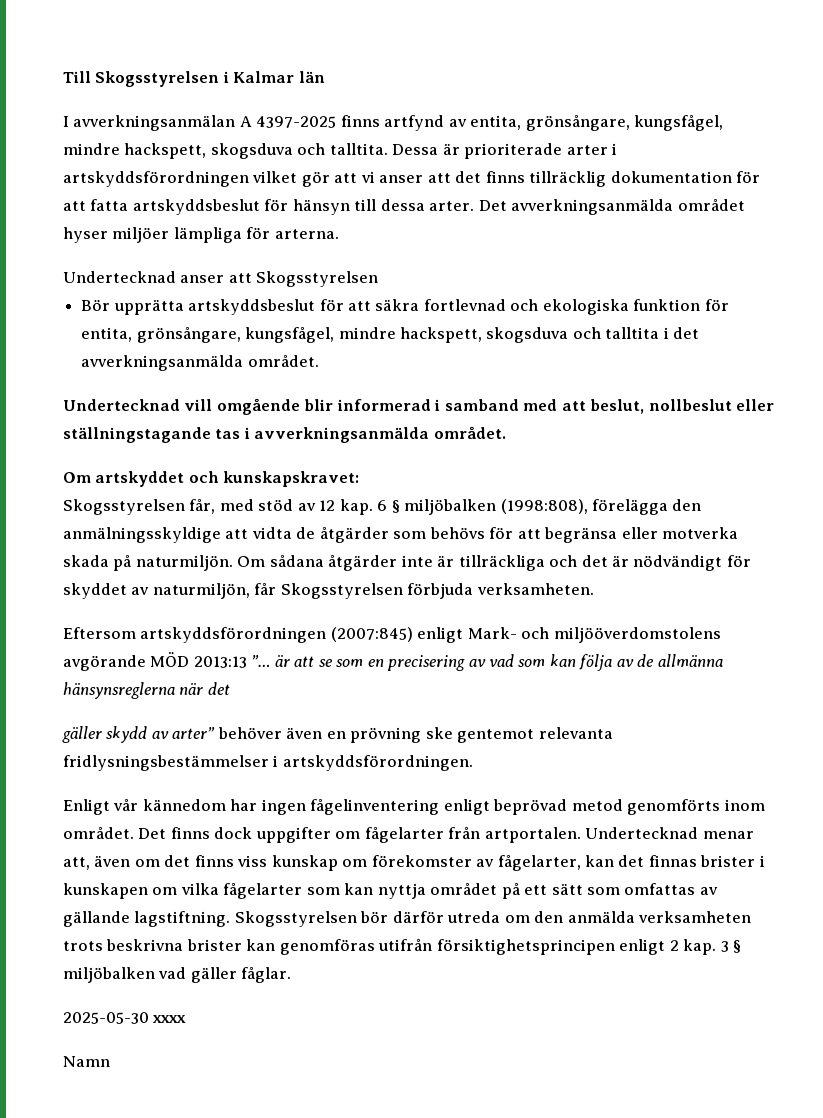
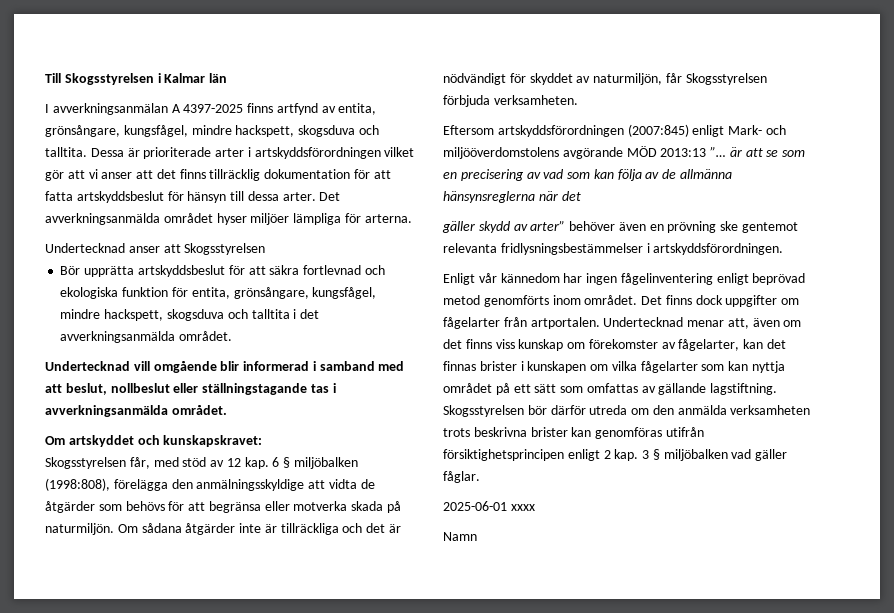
- 2025-05-30 xxxx
+ 2025-06-01 xxxx

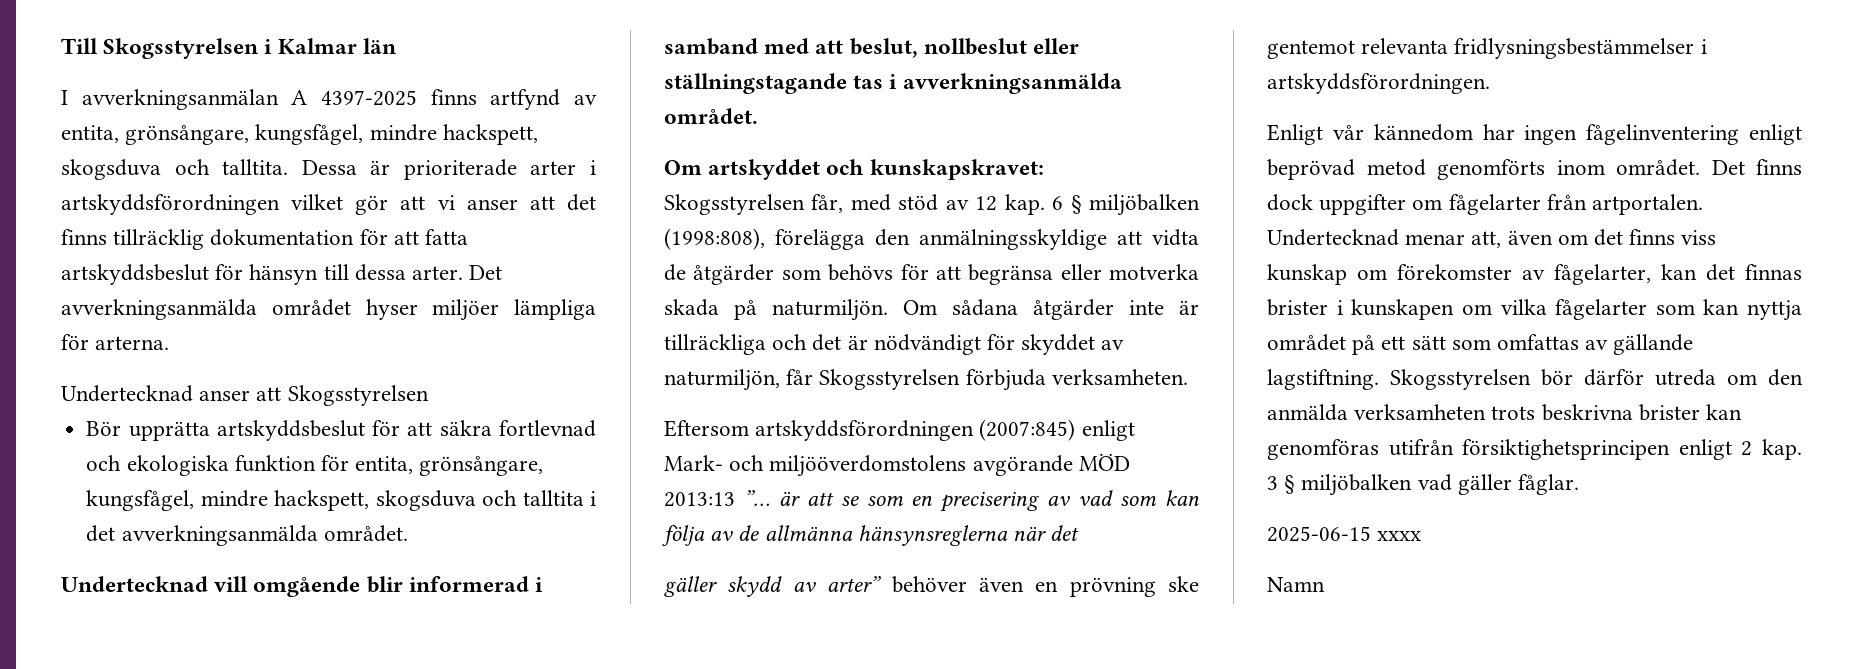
- 2025-06-01 xxxx
+ 2025-06-15 xxxx

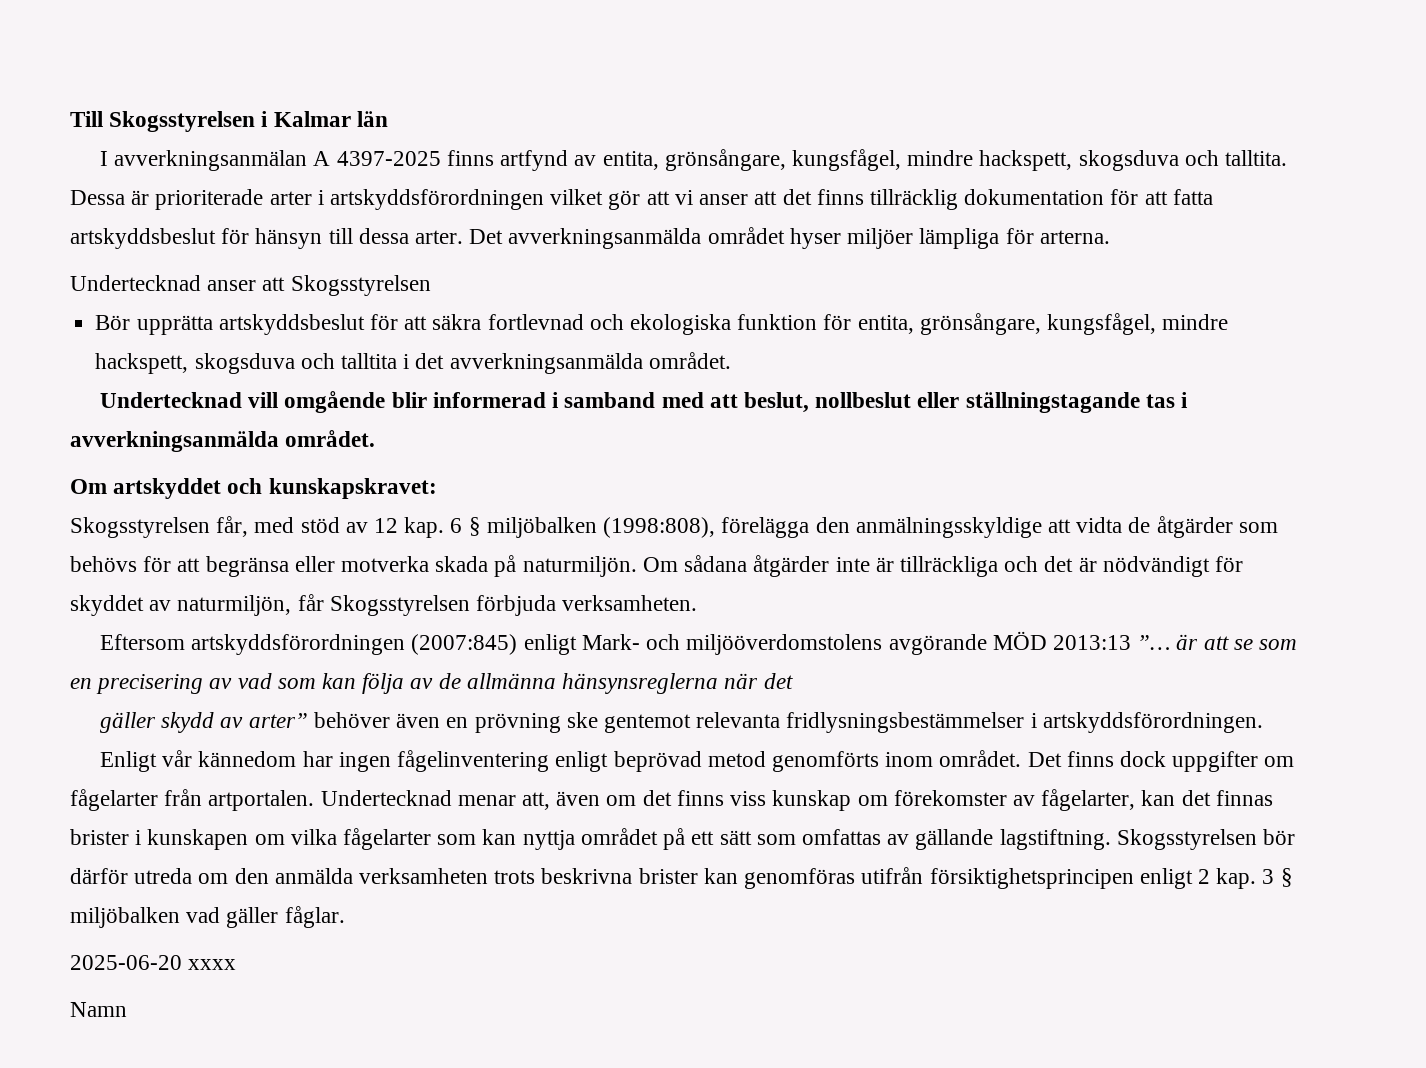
- 2025-06-15 xxxx
+ 2025-06-20 xxxx

